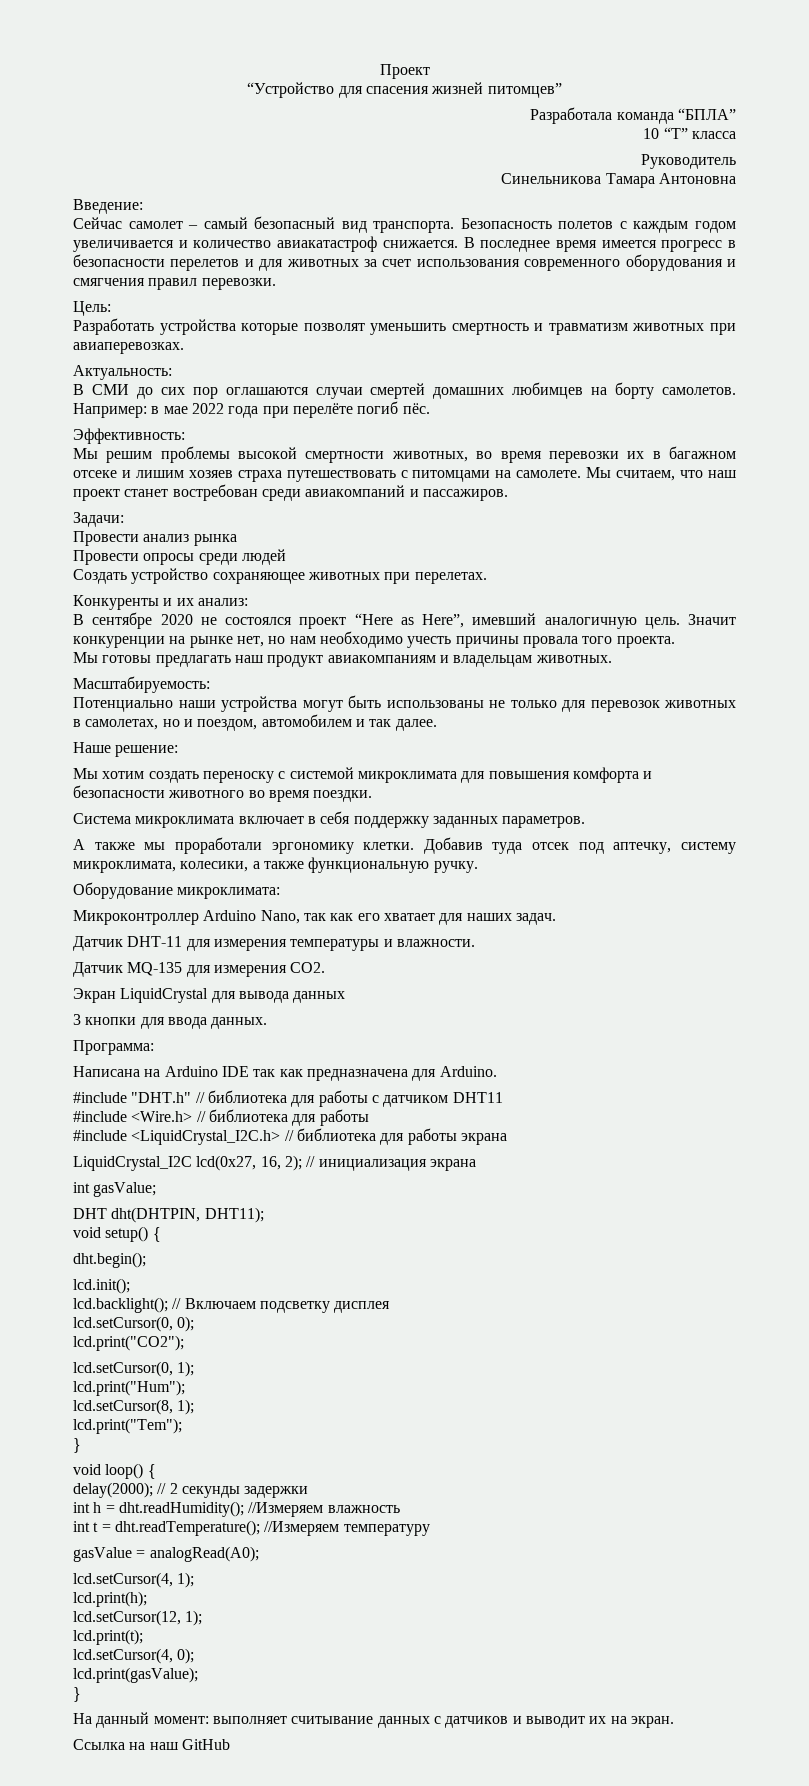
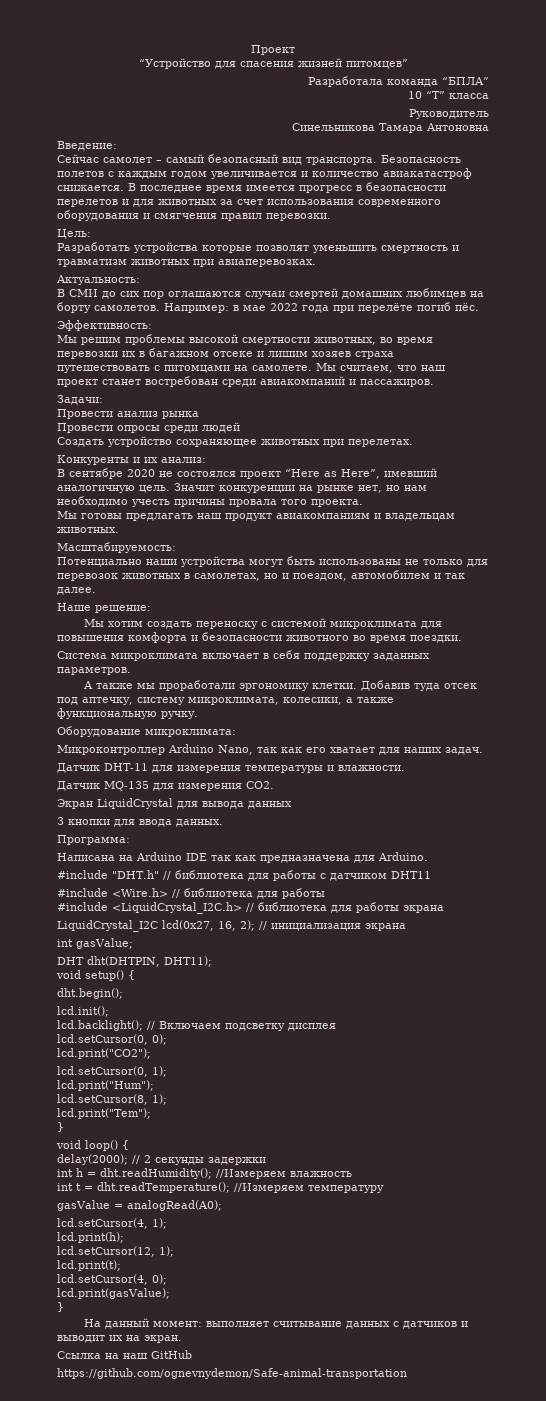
+ https://github.com/ognevnydemon/Safe-animal-transportation

